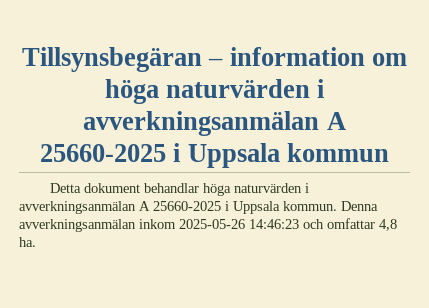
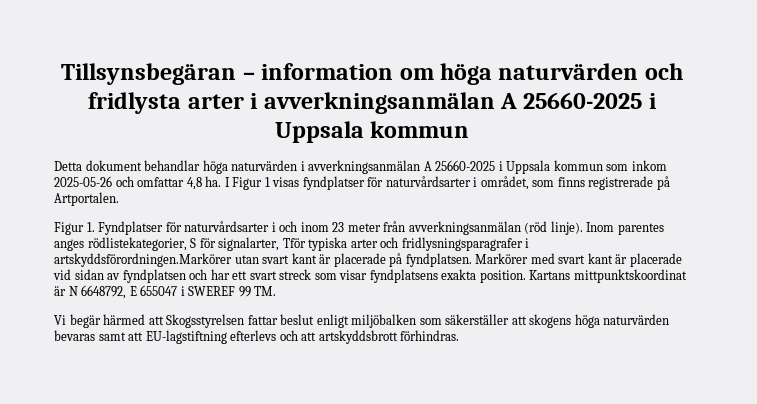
- Tillsynsbegäran – information om höga naturvärden i avverkningsanmälan A 25660-2025 i Uppsala kommun
+ Tillsynsbegäran – information om höga naturvärden och fridlysta arter i avverkningsanmälan A 25660-2025 i Uppsala kommun
- Detta dokument behandlar höga naturvärden i avverkningsanmälan A 25660-2025 i Uppsala kommun. Denna avverkningsanmälan inkom 2025-05-26 14:46:23 och omfattar 4,8 ha.
+ Detta dokument behandlar höga naturvärden i avverkningsanmälan A 25660-2025 i Uppsala kommun som inkom 2025-05-26 och omfattar 4,8 ha.
+ I Figur 1 visas fyndplatser för naturvårdsarter i området, som finns registrerade på Artportalen.
+ Figur 1. Fyndplatser för naturvårdsarter i och inom 23 meter från avverkningsanmälan (röd linje). Inom parentes anges rödlistekategorier, S för signalarter, Tför typiska arter och fridlysningsparagrafer i artskyddsförordningen.Markörer utan svart kant är placerade på fyndplatsen. Markörer med svart kant är placerade vid sidan av fyndplatsen och har ett svart streck som visar fyndplatsens exakta position. Kartans mittpunktskoordinat är N 6648792, E 655047 i SWEREF 99 TM.
+ Vi begär härmed att Skogsstyrelsen fattar beslut enligt miljöbalken som säkerställer att skogens höga naturvärden bevaras samt att EU-lagstiftning efterlevs och att artskyddsbrott förhindras.

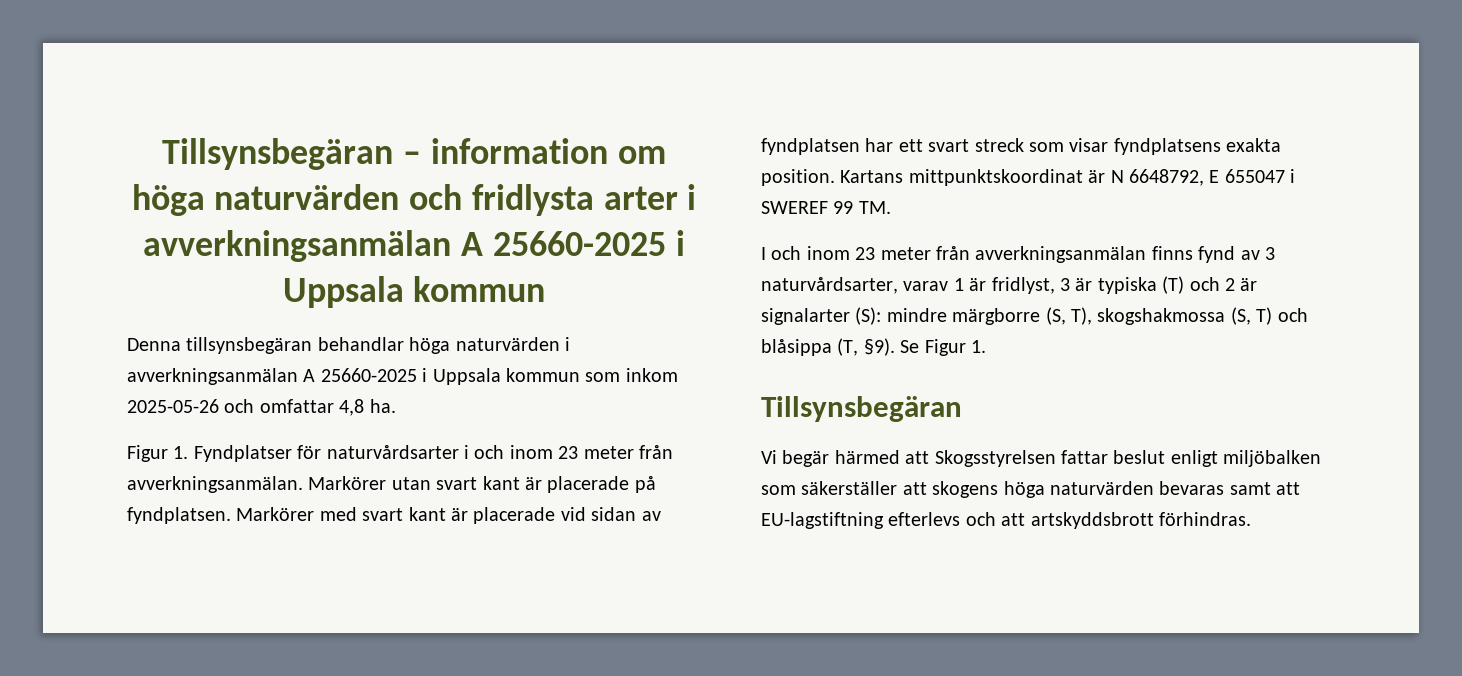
- Detta dokument behandlar höga naturvärden i avverkningsanmälan A 25660-2025 i Uppsala kommun som inkom 2025-05-26 och omfattar 4,8 ha. I Figur 1 visas fyndplatser för naturvårdsarter i området, som finns registrerade på Artportalen.
+ Denna tillsynsbegäran behandlar höga naturvärden i avverkningsanmälan A 25660-2025 i Uppsala kommun som inkom 2025-05-26 och omfattar 4,8 ha.
- Figur 1. Fyndplatser för naturvårdsarter i och inom 23 meter från avverkningsanmälan (röd linje). Inom parentes anges rödlistekategorier, S för signalarter, Tför typiska arter och fridlysningsparagrafer i artskyddsförordningen.Markörer utan svart kant är placerade på fyndplatsen.
+ Figur 1. Fyndplatser för naturvårdsarter i och inom 23 meter från avverkningsanmälan. Markörer utan svart kant är placerade på fyndplatsen.
- Markörer med svart kant är placerade vid sidan av fyndplatsen och har ett svart streck som visar fyndplatsens exakta position.
+ Markörer med svart kant är placerade vid sidan av fyndplatsen har ett svart streck som visar fyndplatsens exakta position.
+ I och inom 23 meter från avverkningsanmälan finns fynd av 3 naturvårdsarter, varav 1 är fridlyst, 3 är typiska (T) och 2 är signalarter (S): mindre märgborre (S, T), skogshakmossa (S, T) och blåsippa (T, §9). Se Figur 1.
+ Tillsynsbegäran

